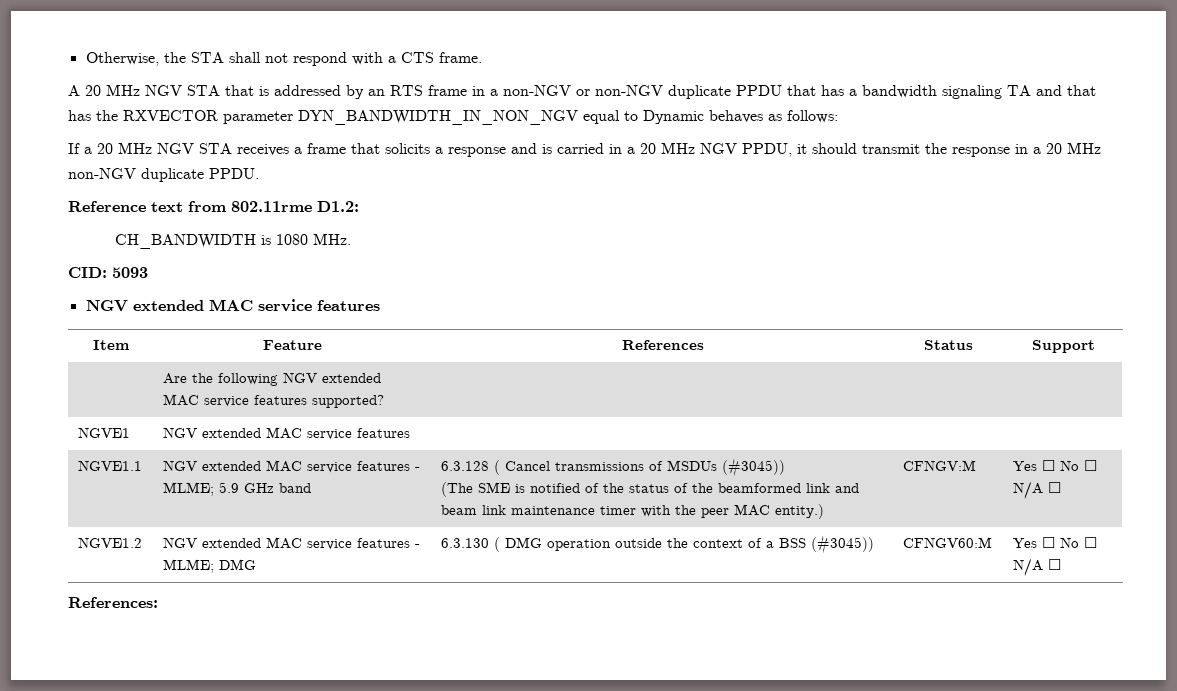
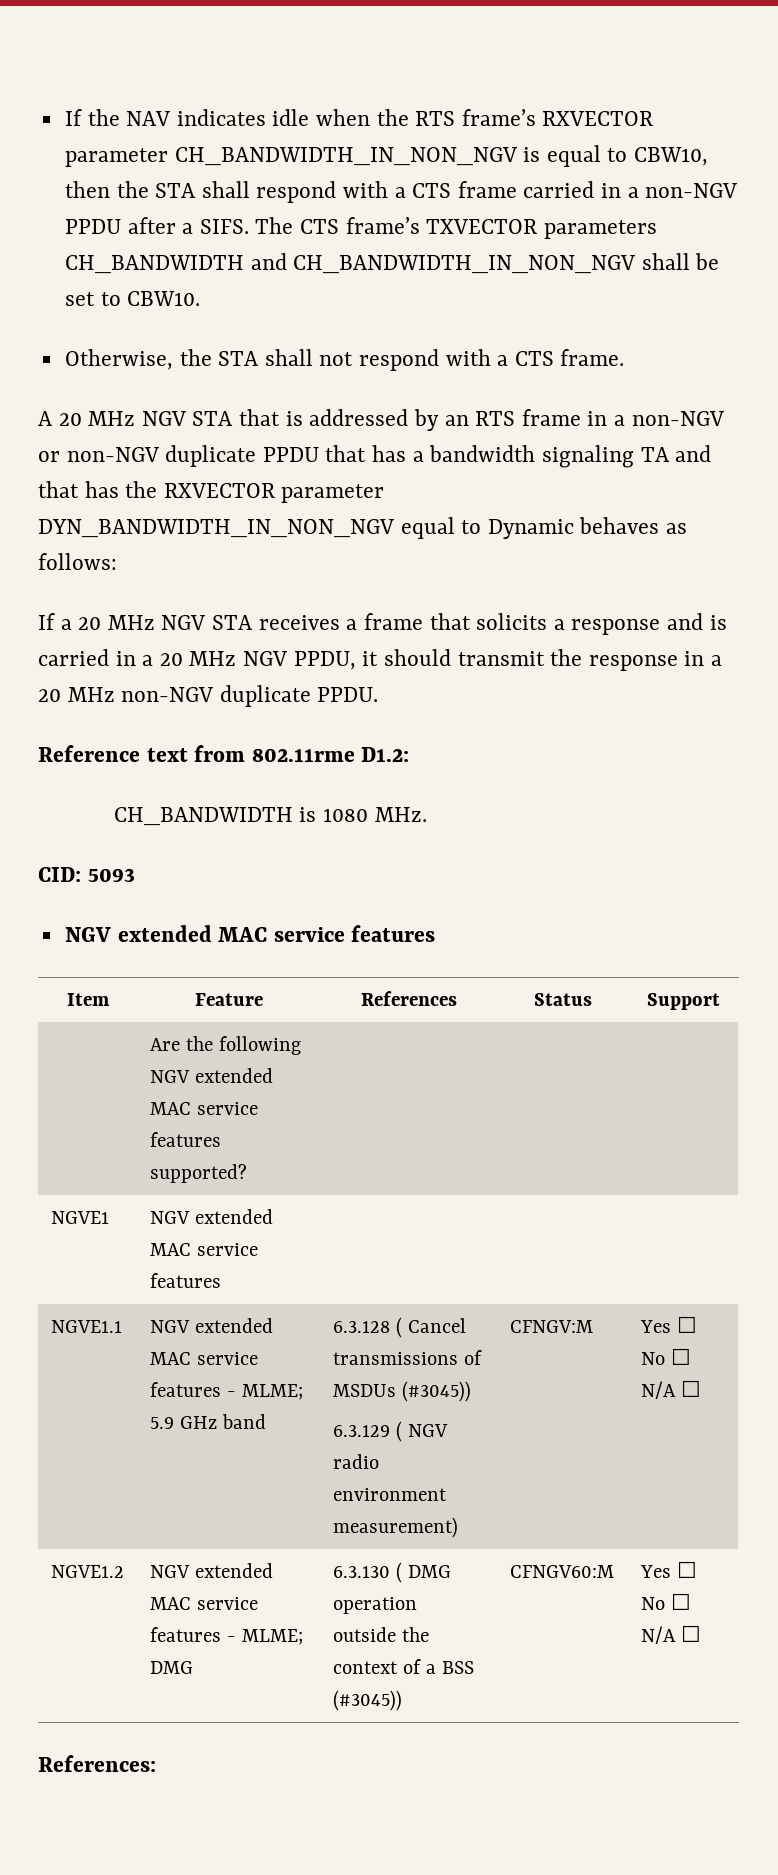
+ If the NAV indicates idle when the RTS frame’s RXVECTOR parameter CH_BANDWIDTH_IN_NON_NGV is equal to CBW10, then the STA shall respond with a CTS frame carried in a non-NGV PPDU after a SIFS. The CTS frame’s TXVECTOR parameters CH_BANDWIDTH and CH_BANDWIDTH_IN_NON_NGV shall be set to CBW10.
- (The SME is notified of the status of the beamformed link and beam link maintenance timer with the peer MAC entity.)
+ 6.3.129 ( NGV radio environment measurement)

